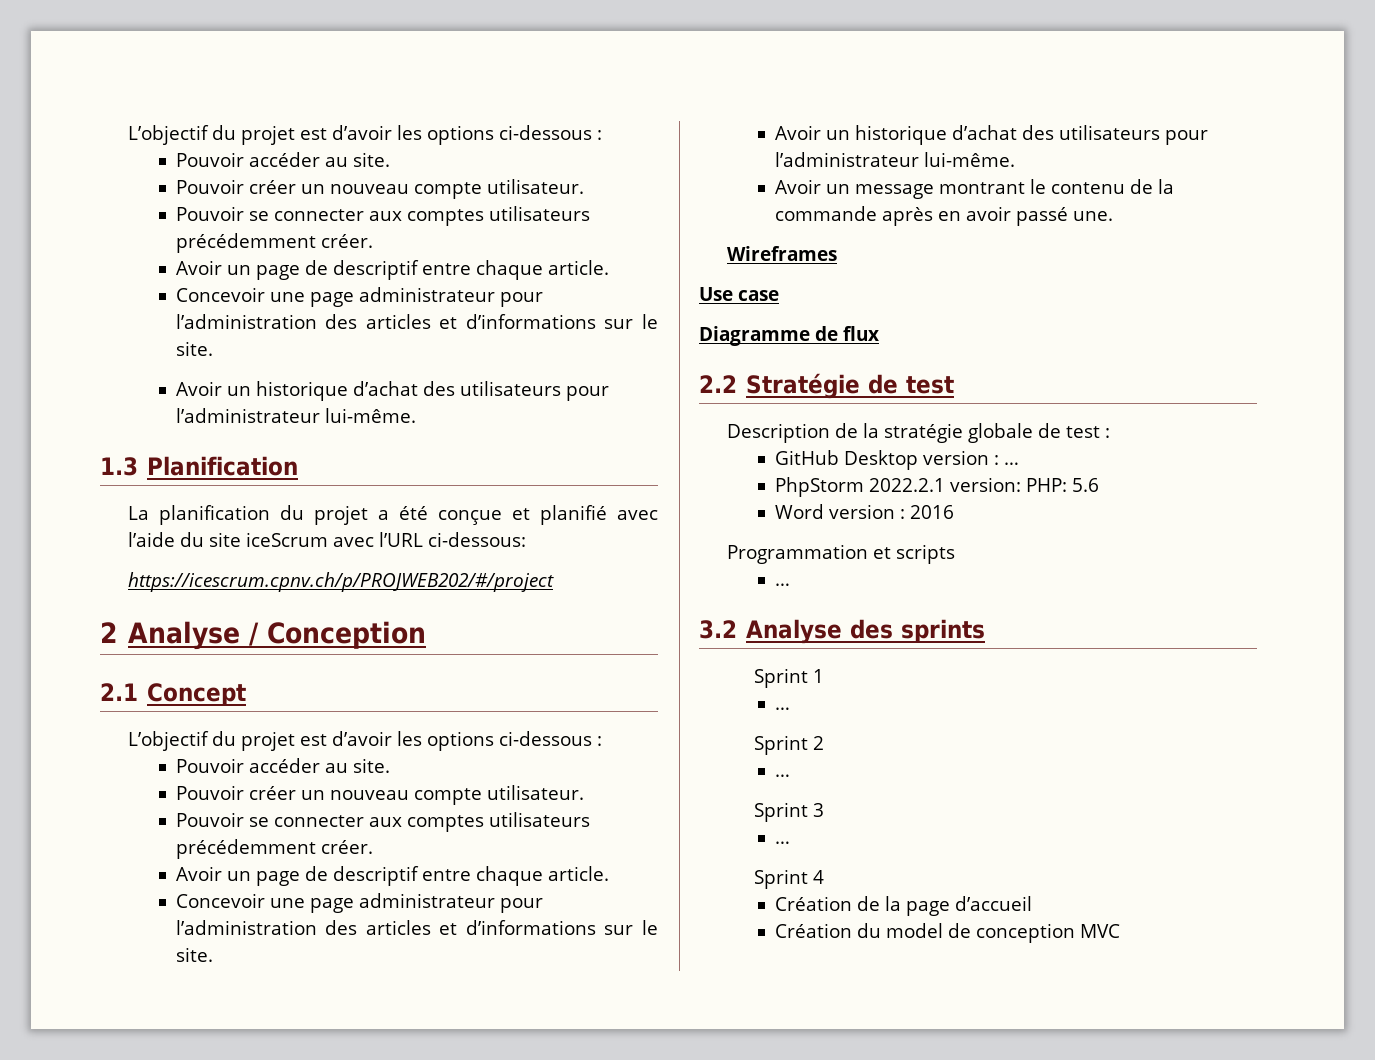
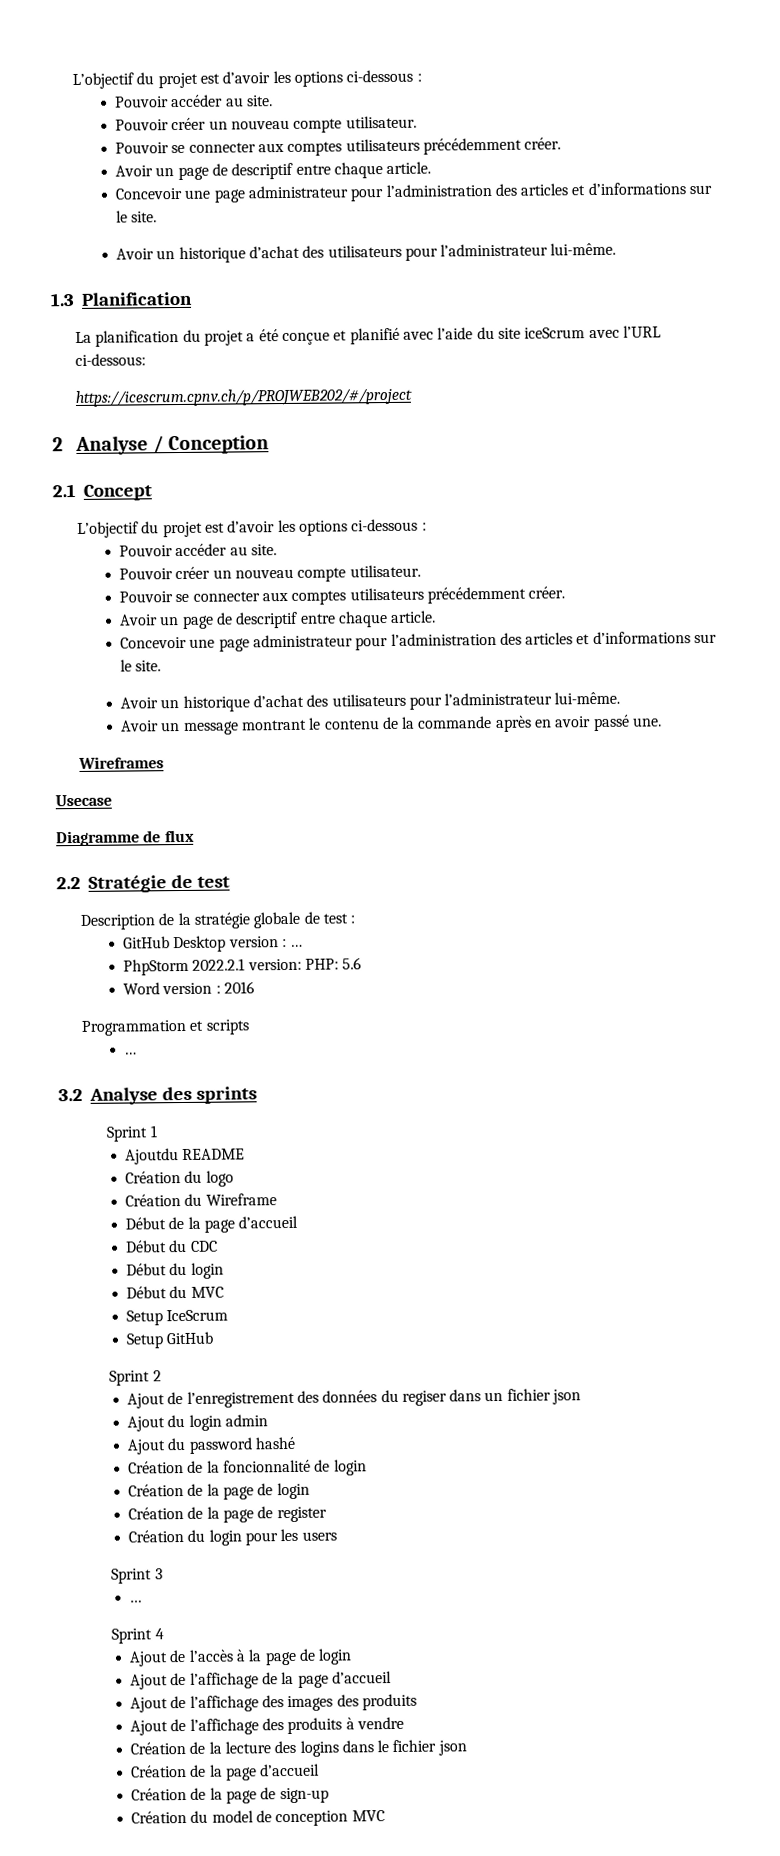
- Use case
+ Usecase
  Sprint 1
- …
+ Ajoutdu README
+ Création du logo
+ Création du Wireframe
+ Début de la page d’accueil
+ Début du CDC
+ Début du login
+ Début du MVC
+ Setup IceScrum
+ Setup GitHub
  Sprint 2
- …
+ Ajout de l’enregistrement des données du regiser dans un fichier json
+ Ajout du login admin
+ Ajout du password hashé
+ Création de la foncionnalité de login
+ Création de la page de login
+ Création de la page de register
+ Création du login pour les users
+ Ajout de l’accès à la page de login
+ Ajout de l’affichage de la page d’accueil
+ Ajout de l’affichage des images des produits
+ Ajout de l’affichage des produits à vendre
+ Création de la lecture des logins dans le fichier json
+ Création de la page de sign-up

